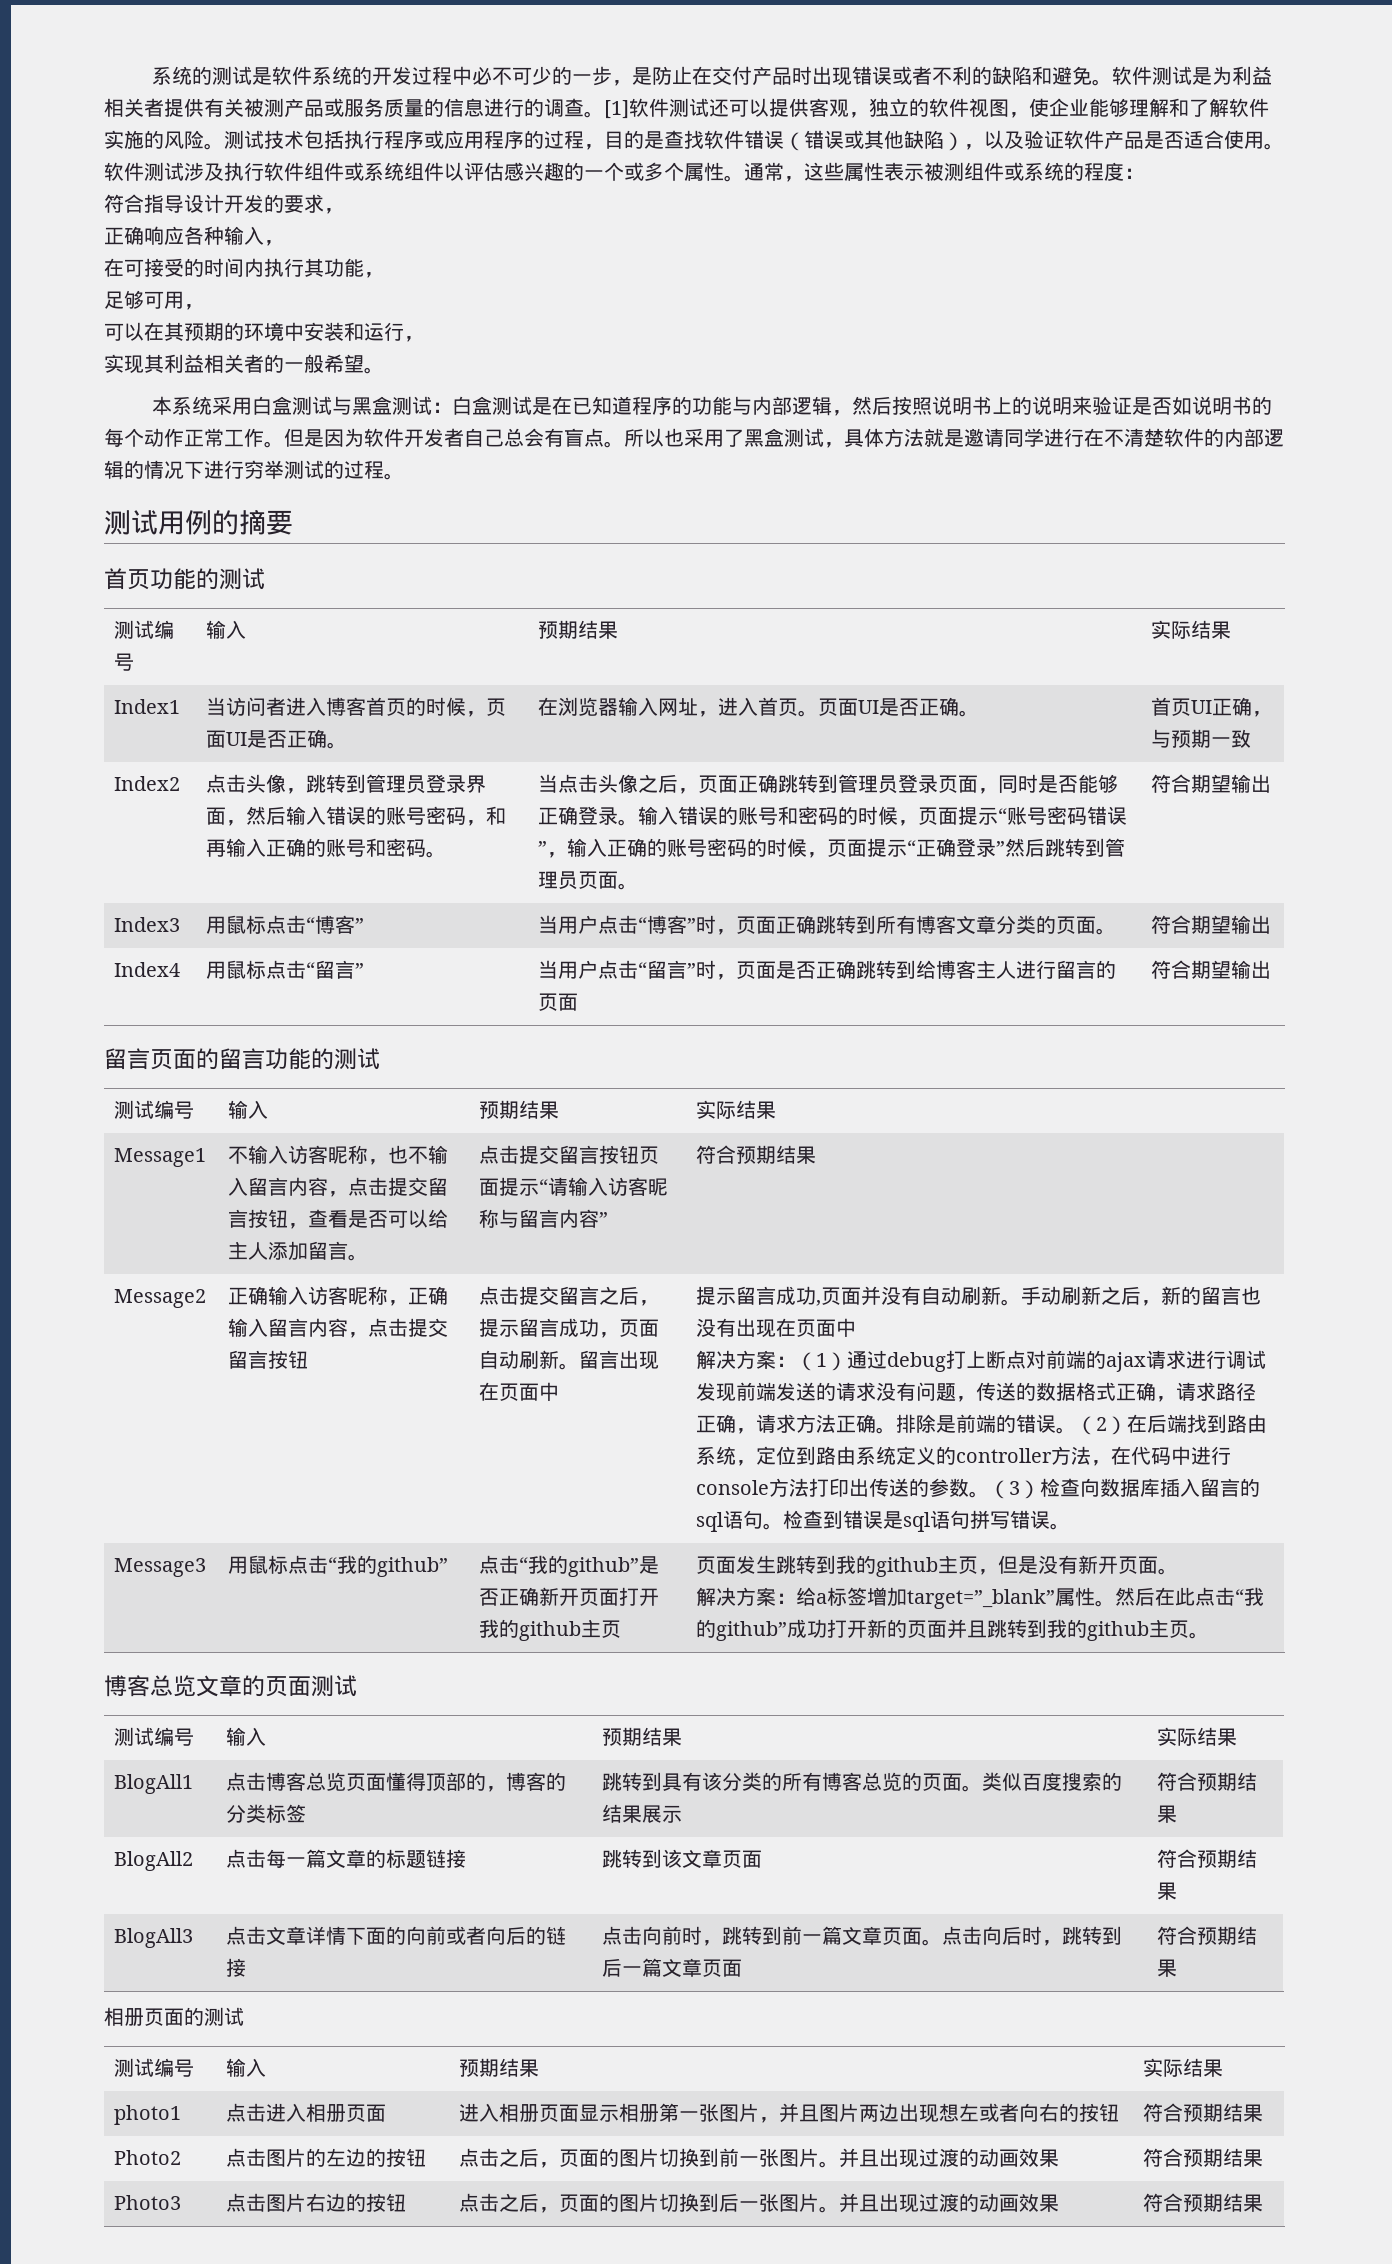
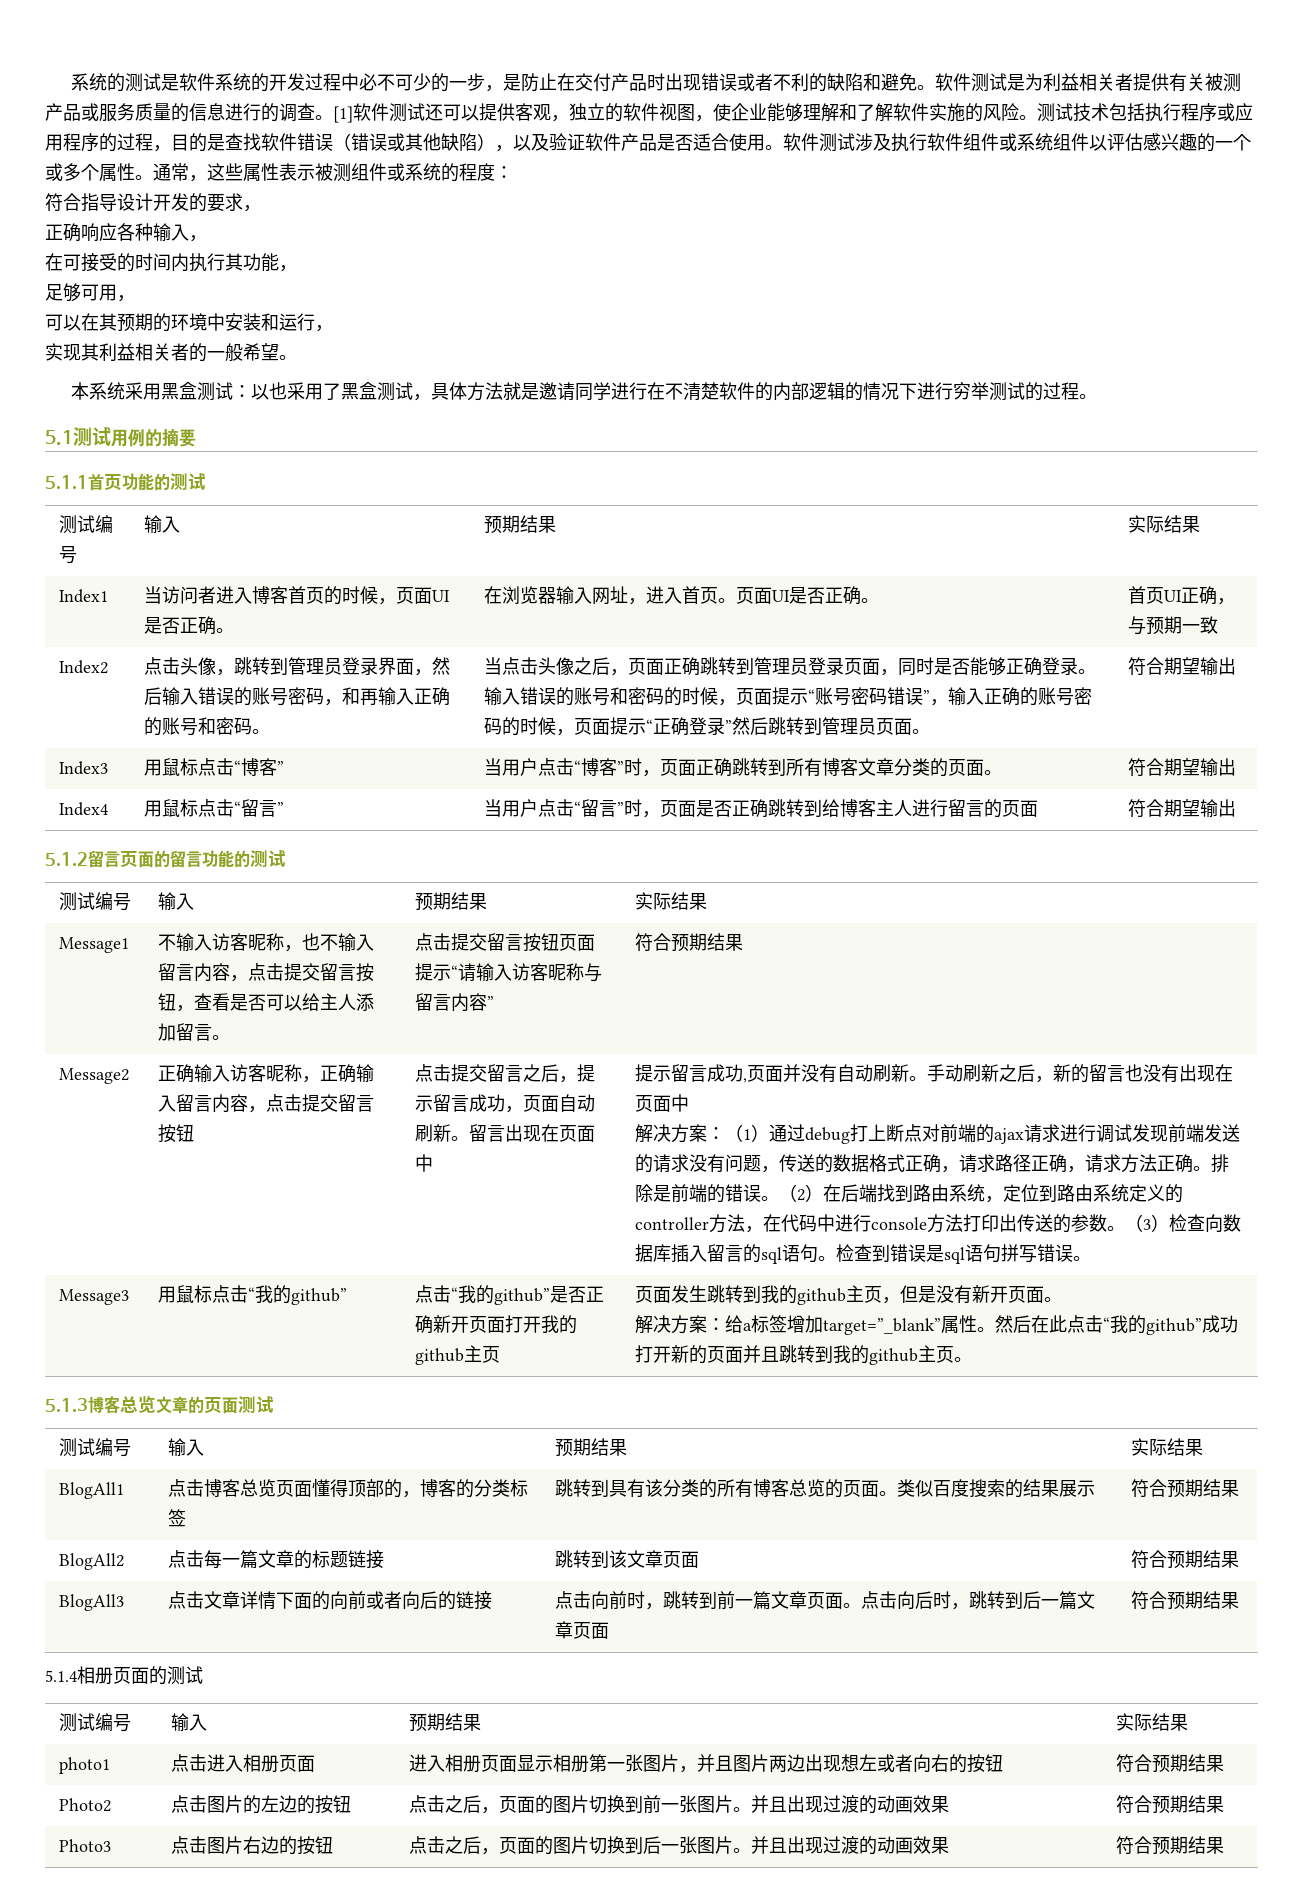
- 本系统采用白盒测试与黑盒测试：白盒测试是在已知道程序的功能与内部逻辑，然后按照说明书上的说明来验证是否如说明书的每个动作正常工作。但是因为软件开发者自己总会有盲点。所以也采用了黑盒测试，具体方法就是邀请同学进行在不清楚软件的内部逻辑的情况下进行穷举测试的过程。
+ 本系统采用黑盒测试：以也采用了黑盒测试，具体方法就是邀请同学进行在不清楚软件的内部逻辑的情况下进行穷举测试的过程。
- 测试用例的摘要
+ 5.1测试用例的摘要
- 首页功能的测试
+ 5.1.1首页功能的测试
- 留言页面的留言功能的测试
+ 5.1.2留言页面的留言功能的测试
- 博客总览文章的页面测试
+ 5.1.3博客总览文章的页面测试
- 相册页面的测试
+ 5.1.4相册页面的测试

